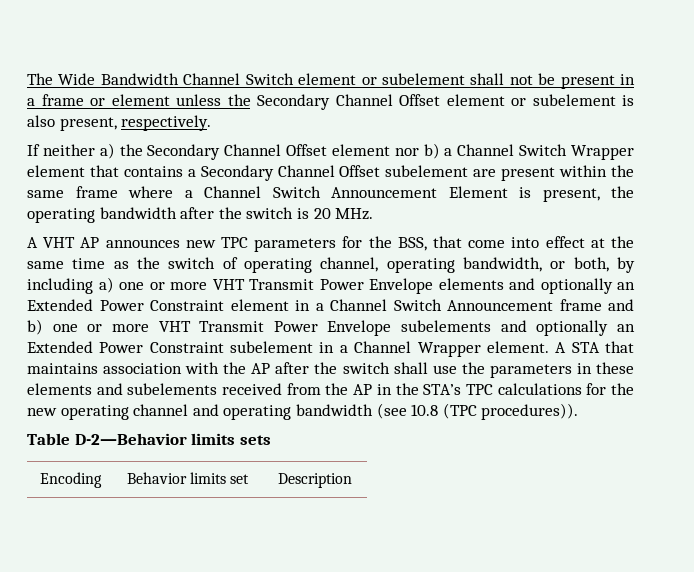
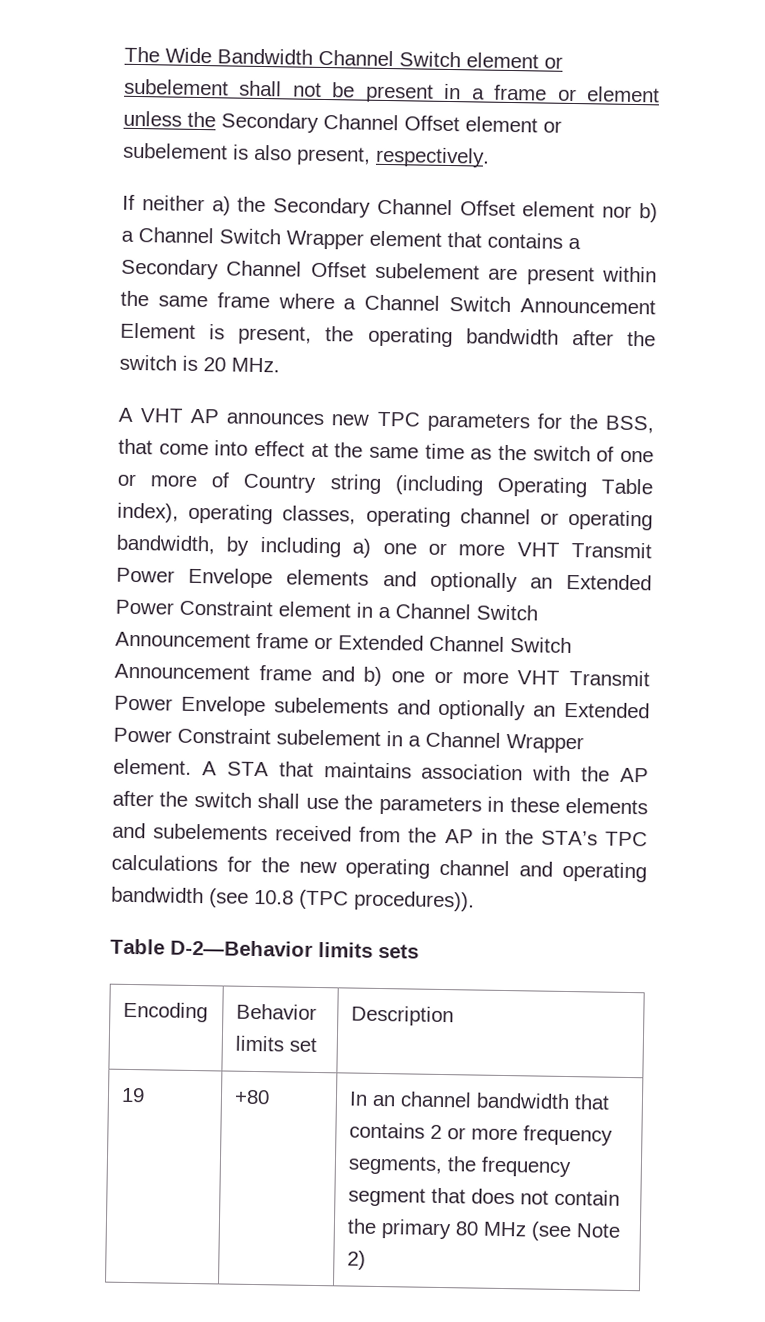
- A VHT AP announces new TPC parameters for the BSS, that come into effect at the same time as the switch of operating channel, operating bandwidth, or both, by including a) one or more VHT Transmit Power Envelope elements and optionally an Extended Power Constraint element in a Channel Switch Announcement frame and b) one or more VHT Transmit Power Envelope subelements and optionally an Extended Power Constraint subelement in a Channel Wrapper element.
+ A VHT AP announces new TPC parameters for the BSS, that come into effect at the same time as the switch of one or more of Country string (including Operating Table index), operating classes, operating channel or operating bandwidth, by including a) one or more VHT Transmit Power Envelope elements and optionally an Extended Power Constraint element in a Channel Switch Announcement frame or Extended Channel Switch Announcement frame and b) one or more VHT Transmit Power Envelope subelements and optionally an Extended Power Constraint subelement in a Channel Wrapper element.
+ 19 | +80 | In an channel bandwidth that contains 2 or more frequency segments, the frequency segment that does not contain the primary 80 MHz (see Note 2)

